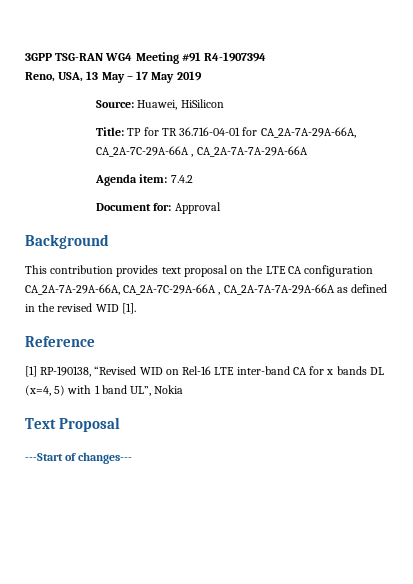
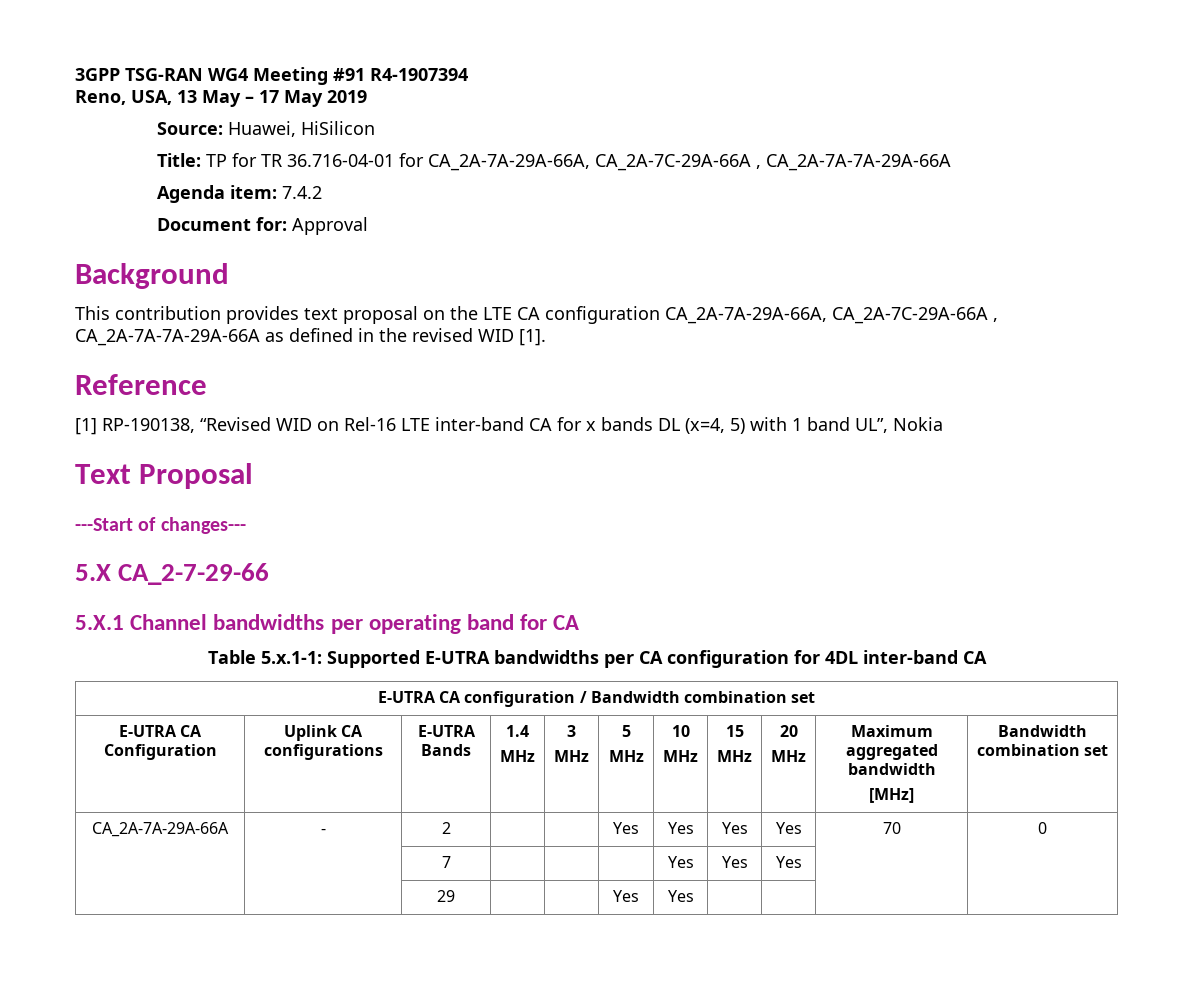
+ 5.X CA_2-7-29-66
+ 5.X.1 Channel bandwidths per operating band for CA
+ Table 5.x.1-1: Supported E-UTRA bandwidths per CA configuration for 4DL inter-band CA
+ E-UTRA CA configuration / Bandwidth combination set
+ E-UTRA CA Configuration | Uplink CA configurations | E-UTRA Bands | 1.4
+ MHz | 3
+ MHz | 5
+ MHz | 10
+ MHz | 15
+ MHz | 20
+ MHz | Maximum aggregated bandwidth
+ [MHz] | Bandwidth combination set
+ CA_2A-7A-29A-66A | - | 2 | | | Yes | Yes | Yes | Yes | 70 | 0
+ | | 7 | | | | Yes | Yes | Yes | |
+ | | 29 | | | Yes | Yes | | | |

